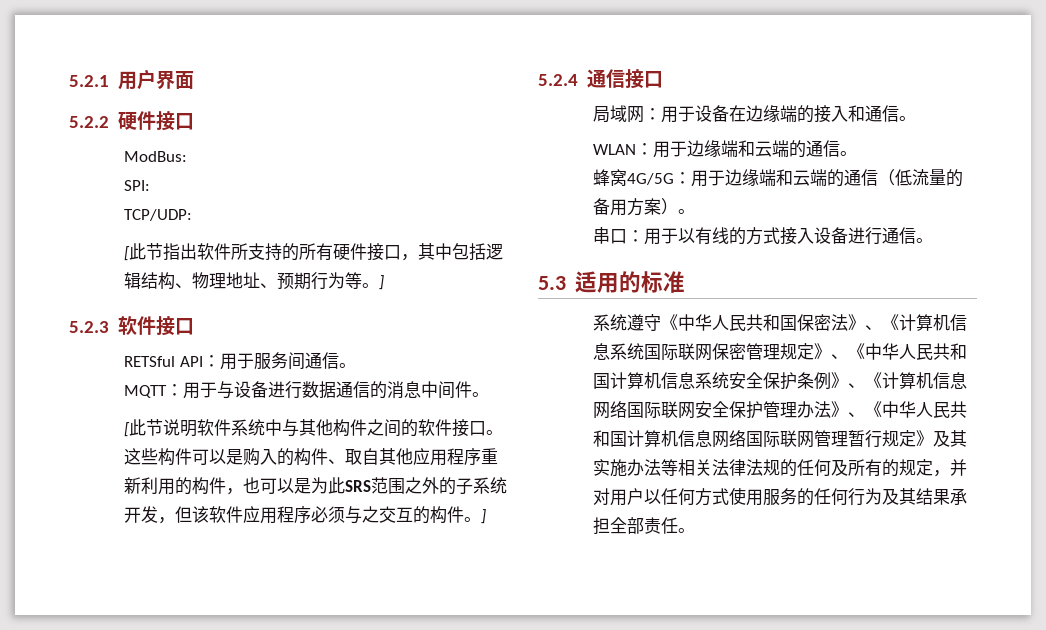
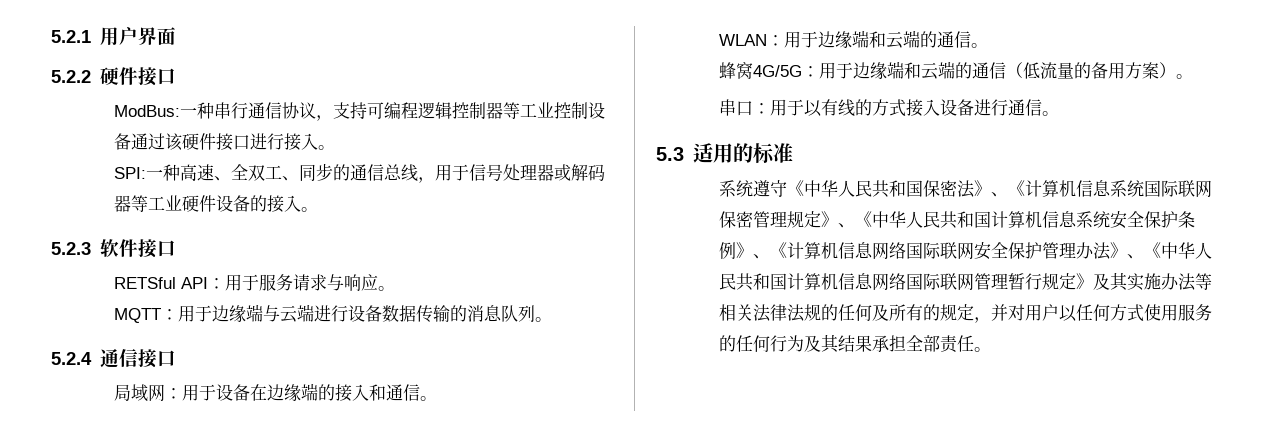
- ModBus:
- SPI:
- TCP/UDP:
- [此节指出软件所支持的所有硬件接口，其中包括逻辑结构、物理地址、预期行为等。]
+ ModBus:一种串行通信协议，支持可编程逻辑控制器等工业控制设备通过该硬件接口进行接入。
+ SPI:一种高速、全双工、同步的通信总线，用于信号处理器或解码器等工业硬件设备的接入。
- RETSful API：用于服务间通信。
+ RETSful API：用于服务请求与响应。
- MQTT：用于与设备进行数据通信的消息中间件。
- [此节说明软件系统中与其他构件之间的软件接口。这些构件可以是购入的构件、取自其他应用程序重新利用的构件，也可以是为此SRS范围之外的子系统开发，但该软件应用程序必须与之交互的构件。]
+ MQTT：用于边缘端与云端进行设备数据传输的消息队列。

